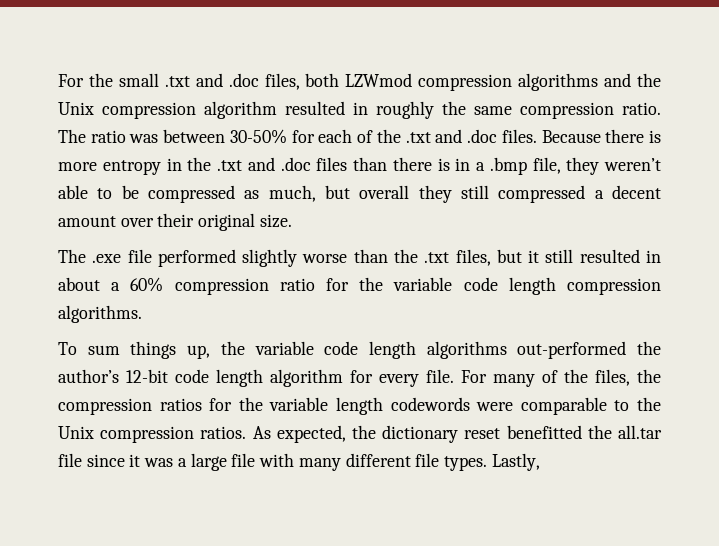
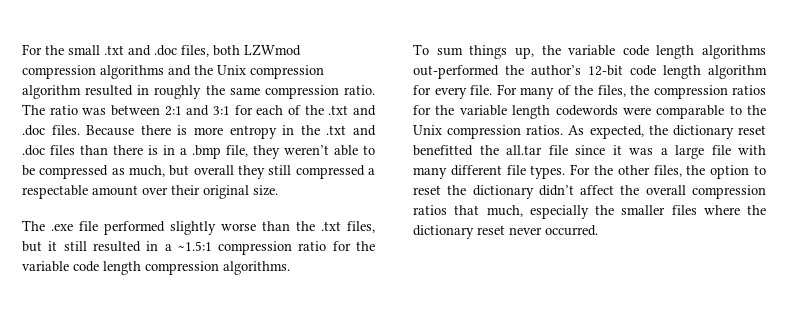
- The ratio was between 30-50% for each of the .txt and .doc files.
+ The ratio was between 2:1 and 3:1 for each of the .txt and .doc files.
- Because there is more entropy in the .txt and .doc files than there is in a .bmp file, they weren’t able to be compressed as much, but overall they still compressed a decent amount over their original size.
+ Because there is more entropy in the .txt and .doc files than there is in a .bmp file, they weren’t able to be compressed as much, but overall they still compressed a respectable amount over their original size.
- The .exe file performed slightly worse than the .txt files, but it still resulted in about a 60% compression ratio for the variable code length compression algorithms.
+ The .exe file performed slightly worse than the .txt files, but it still resulted in a ~1.5:1 compression ratio for the variable code length compression algorithms.
- Lastly,
+ For the other files, the option to reset the dictionary didn’t affect the overall compression ratios that much, especially the smaller files where the dictionary reset never occurred.

